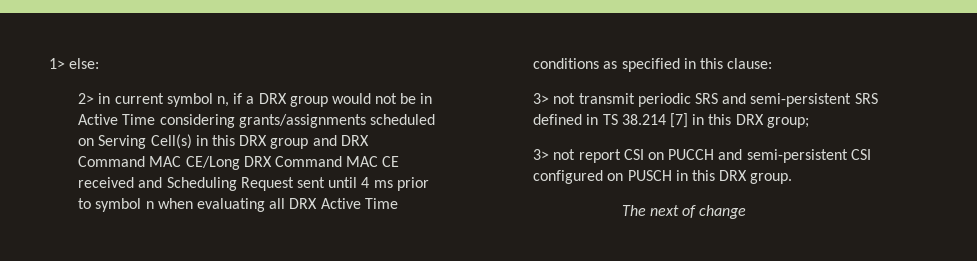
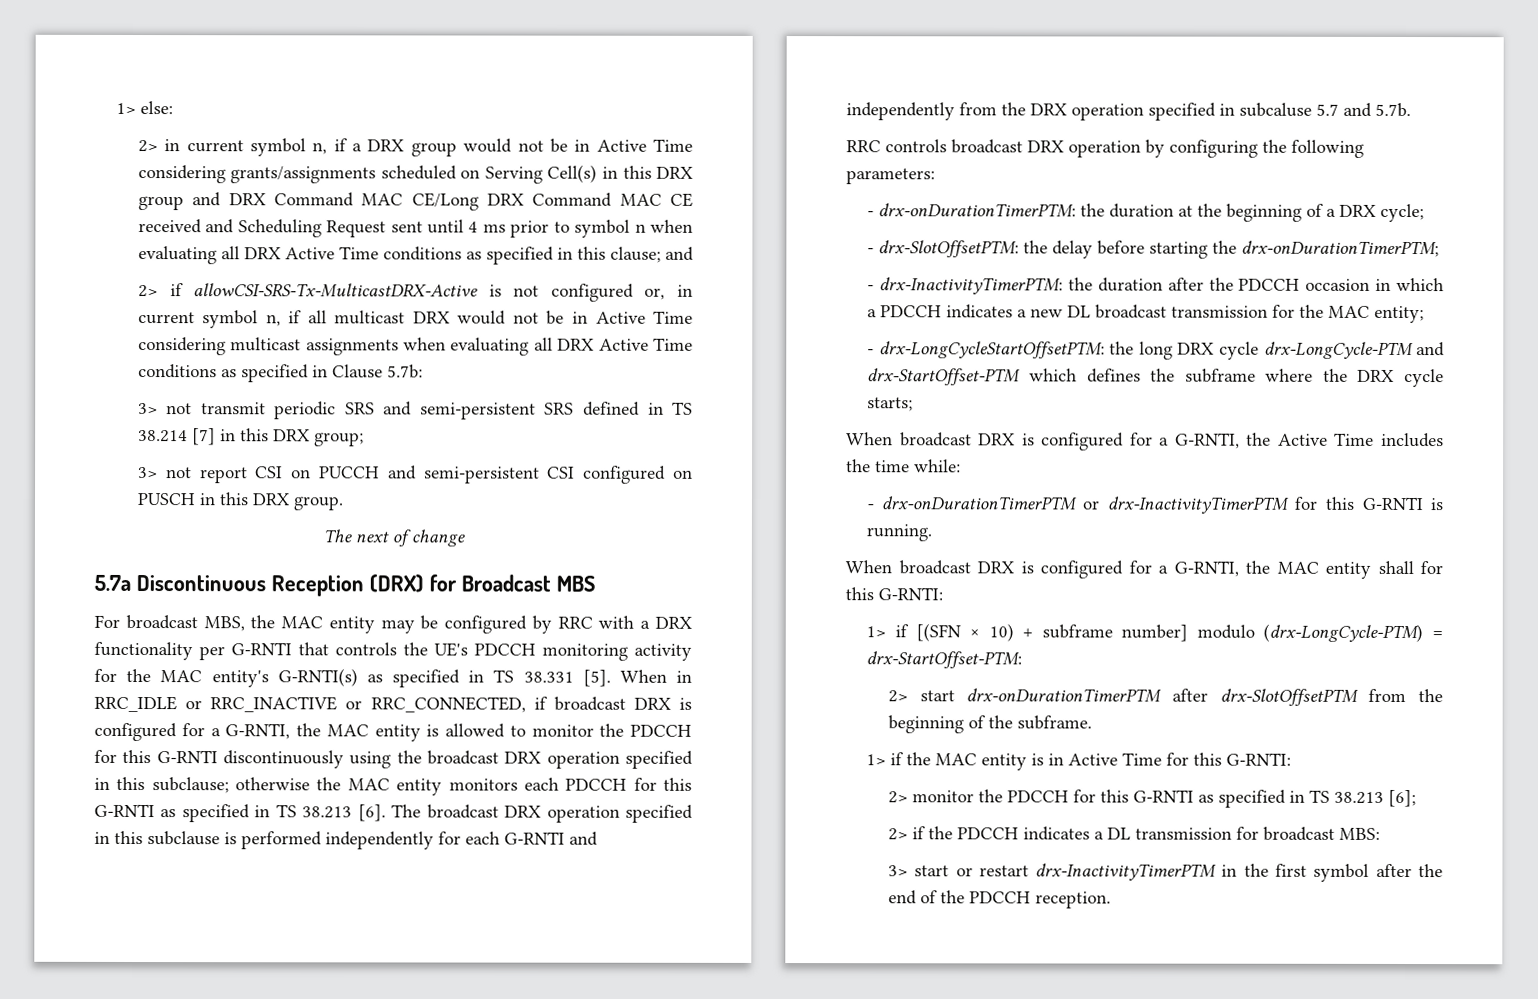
- 2> in current symbol n, if a DRX group would not be in Active Time considering grants/assignments scheduled on Serving Cell(s) in this DRX group and DRX Command MAC CE/Long DRX Command MAC CE received and Scheduling Request sent until 4 ms prior to symbol n when evaluating all DRX Active Time conditions as specified in this clause:
+ 2> in current symbol n, if a DRX group would not be in Active Time considering grants/assignments scheduled on Serving Cell(s) in this DRX group and DRX Command MAC CE/Long DRX Command MAC CE received and Scheduling Request sent until 4 ms prior to symbol n when evaluating all DRX Active Time conditions as specified in this clause; and
+ 2> if allowCSI-SRS-Tx-MulticastDRX-Active is not configured or, in current symbol n, if all multicast DRX would not be in Active Time considering multicast assignments when evaluating all DRX Active Time conditions as specified in Clause 5.7b:
+ 5.7a Discontinuous Reception (DRX) for Broadcast MBS
+ For broadcast MBS, the MAC entity may be configured by RRC with a DRX functionality per G-RNTI that controls the UE's PDCCH monitoring activity for the MAC entity's G-RNTI(s) as specified in TS 38.331 [5]. When in RRC_IDLE or RRC_INACTIVE or RRC_CONNECTED, if broadcast DRX is configured for a G-RNTI, the MAC entity is allowed to monitor the PDCCH for this G-RNTI discontinuously using the broadcast DRX operation specified in this subclause; otherwise the MAC entity monitors each PDCCH for this G-RNTI as specified in TS 38.213 [6]. The broadcast DRX operation specified in this subclause is performed independently for each G-RNTI and independently from the DRX operation specified in subcaluse 5.7 and 5.7b.
+ RRC controls broadcast DRX operation by configuring the following parameters:
+ - drx-onDurationTimerPTM: the duration at the beginning of a DRX cycle;
+ - drx-SlotOffsetPTM: the delay before starting the drx-onDurationTimerPTM;
+ - drx-InactivityTimerPTM: the duration after the PDCCH occasion in which a PDCCH indicates a new DL broadcast transmission for the MAC entity;
+ - drx-LongCycleStartOffsetPTM: the long DRX cycle drx-LongCycle-PTM and drx-StartOffset-PTM which defines the subframe where the DRX cycle starts;
+ When broadcast DRX is configured for a G-RNTI, the Active Time includes the time while:
+ - drx-onDurationTimerPTM or drx-InactivityTimerPTM for this G-RNTI is running.
+ When broadcast DRX is configured for a G-RNTI, the MAC entity shall for this G-RNTI:
+ 1> if [(SFN × 10) + subframe number] modulo (drx-LongCycle-PTM) = drx-StartOffset-PTM:
+ 2> start drx-onDurationTimerPTM after drx-SlotOffsetPTM from the beginning of the subframe.
+ 1> if the MAC entity is in Active Time for this G-RNTI:
+ 2> monitor the PDCCH for this G-RNTI as specified in TS 38.213 [6];
+ 2> if the PDCCH indicates a DL transmission for broadcast MBS:
+ 3> start or restart drx-InactivityTimerPTM in the first symbol after the end of the PDCCH reception.

